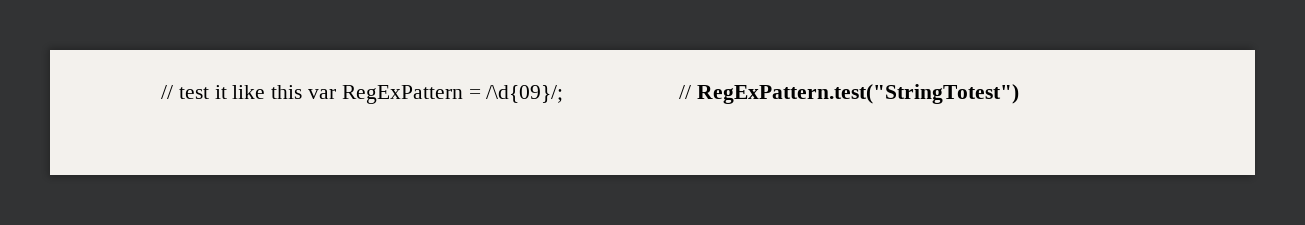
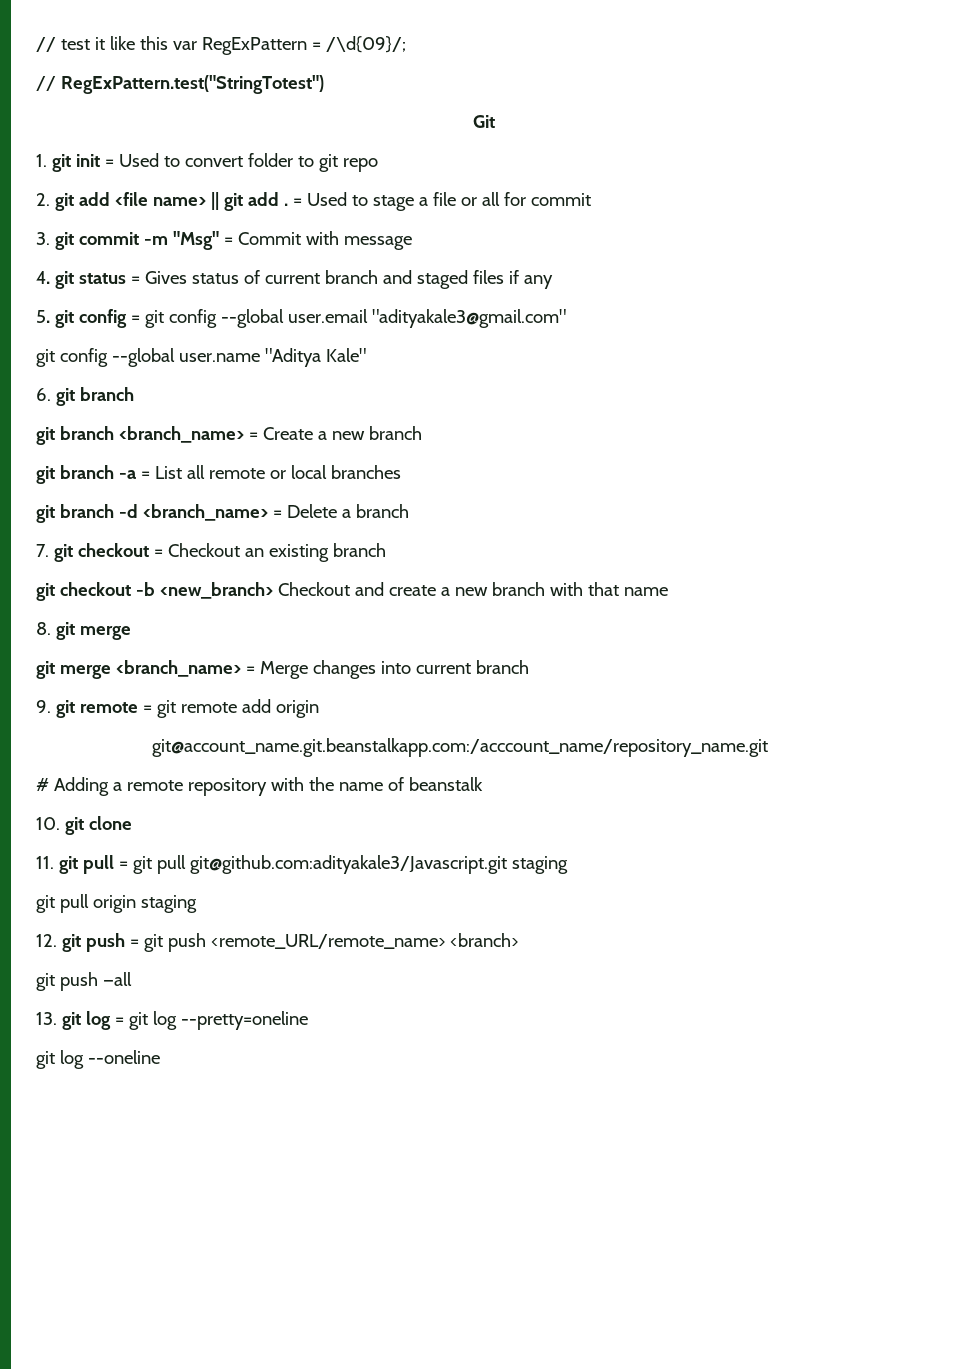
+ Git
+ 1. git init = Used to convert folder to git repo
+ 2. git add <file name> || git add . = Used to stage a file or all for commit
+ 3. git commit -m "Msg" = Commit with message
+ 4. git status = Gives status of current branch and staged files if any
+ 5. git config = git config --global user.email "adityakale3@gmail.com"
+ git config --global user.name "Aditya Kale"
+ 6. git branch
+ git branch <branch_name> = Create a new branch
+ git branch -a = List all remote or local branches
+ git branch -d <branch_name> = Delete a branch
+ 7. git checkout = Checkout an existing branch
+ git checkout -b <new_branch> Checkout and create a new branch with that name
+ 8. git merge
+ git merge <branch_name> = Merge changes into current branch
+ 9. git remote = git remote add origin
+ git@account_name.git.beanstalkapp.com:/acccount_name/repository_name.git
+ # Adding a remote repository with the name of beanstalk
+ 10. git clone
+ 11. git pull = git pull git@github.com:adityakale3/Javascript.git staging
+ git pull origin staging
+ 12. git push = git push <remote_URL/remote_name> <branch>
+ git push —all
+ 13. git log = git log --pretty=oneline
+ git log --oneline

